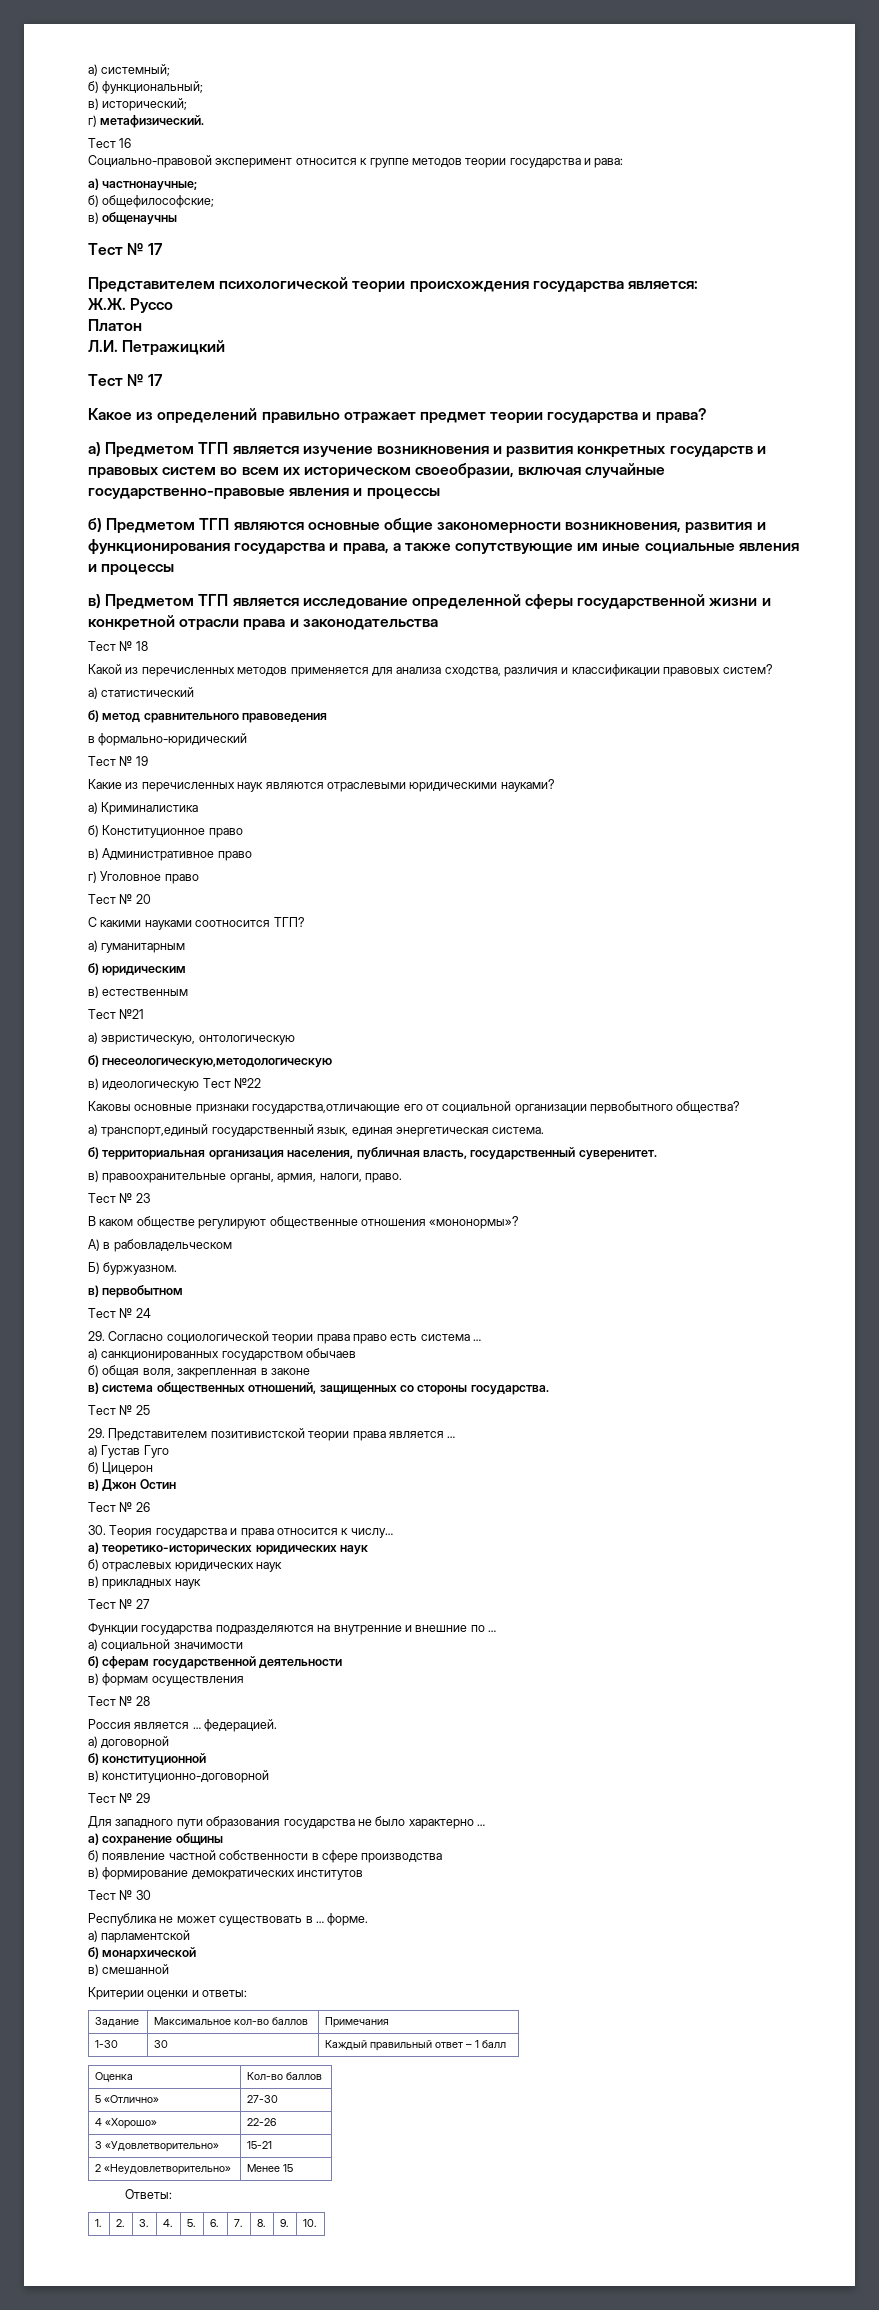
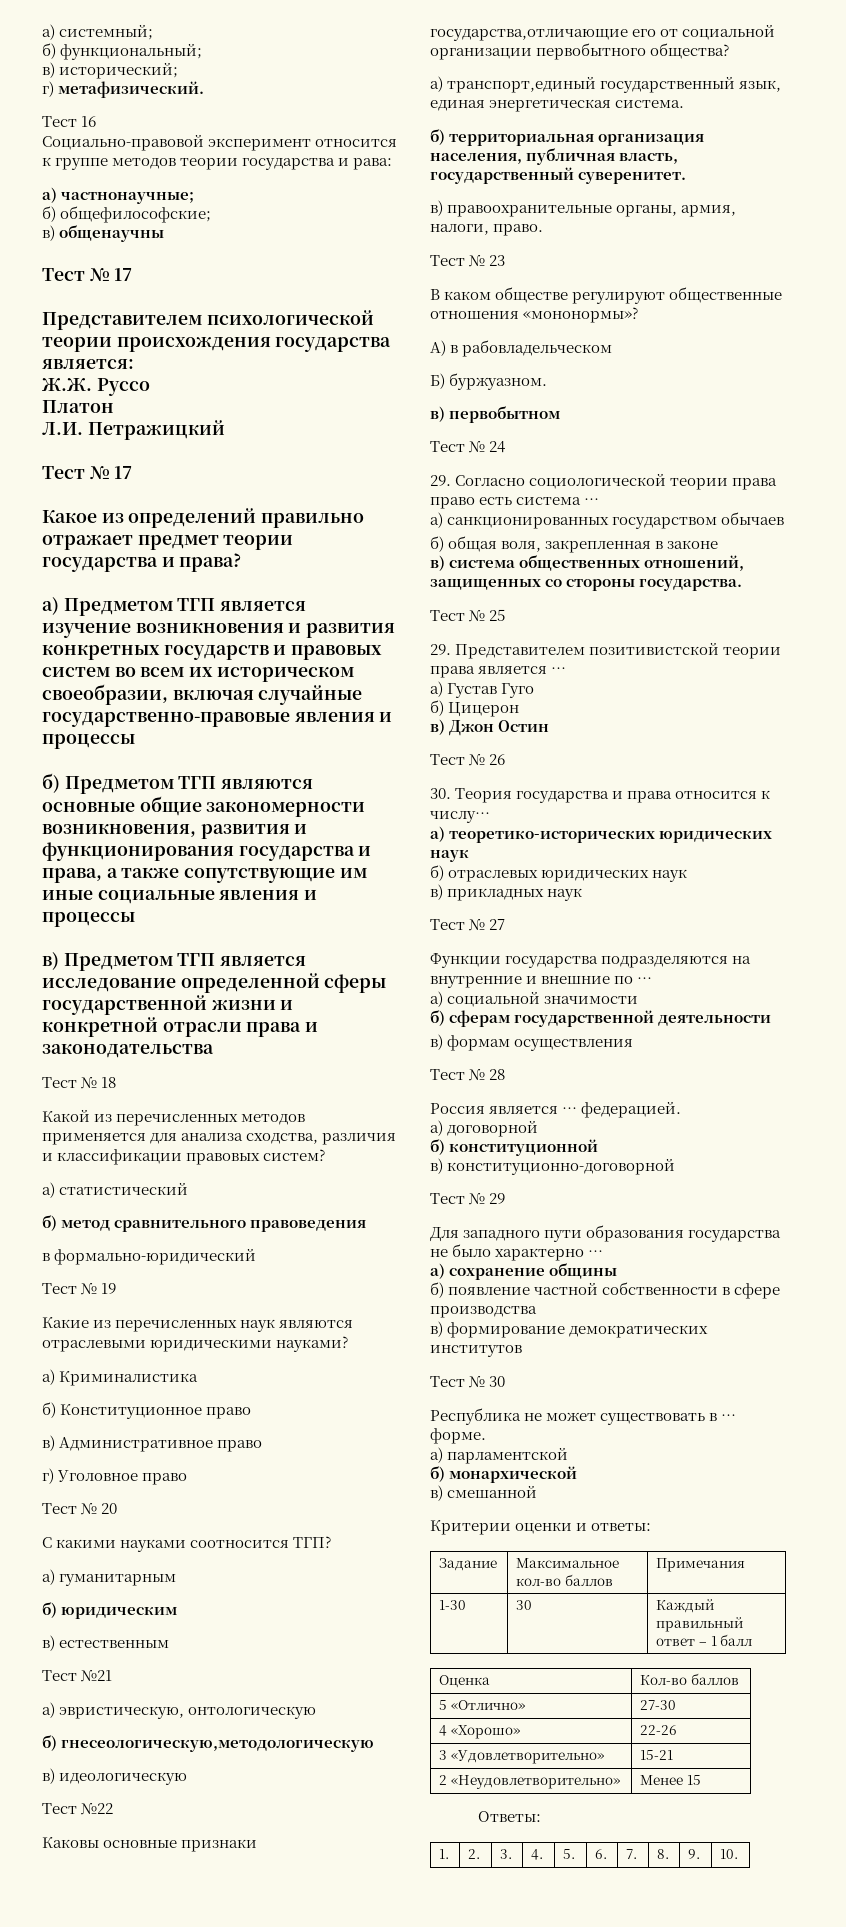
- в) идеологическую Тест №22
+ в) идеологическую
+ Тест №22

